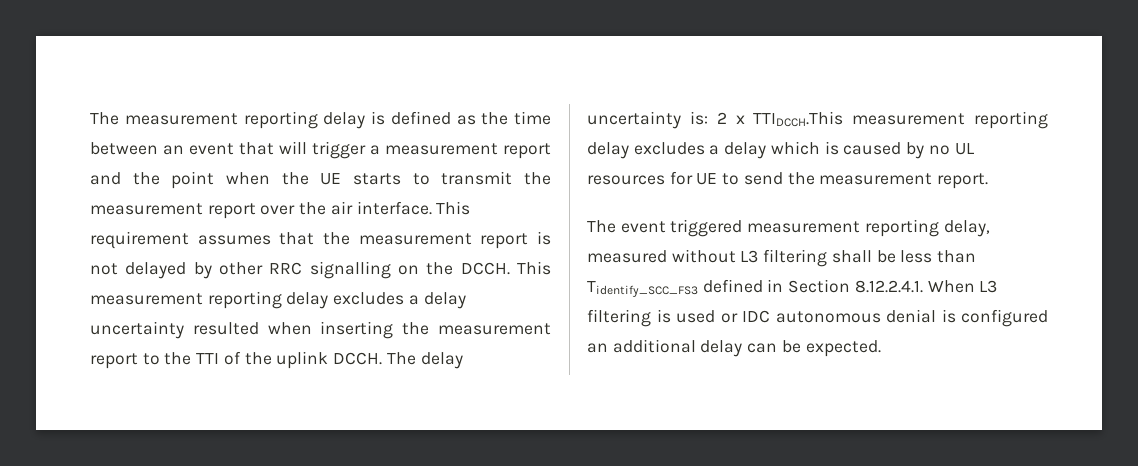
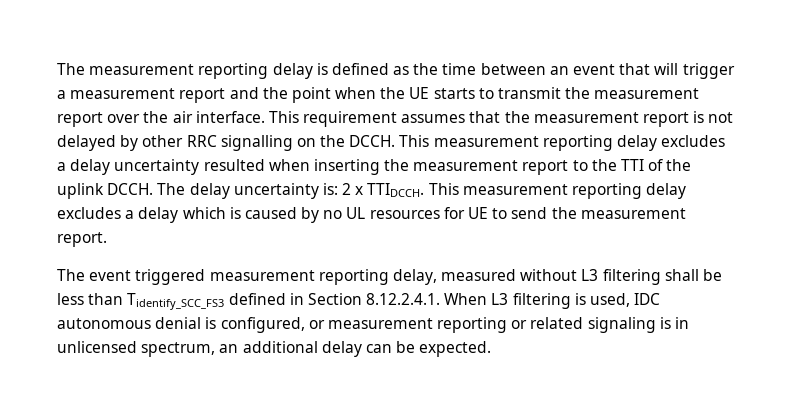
- The delay uncertainty is: 2 x TTIDCCH.This measurement reporting delay excludes a delay which is caused by no UL resources for UE to send the measurement report.
+ The delay uncertainty is: 2 x TTIDCCH. This measurement reporting delay excludes a delay which is caused by no UL resources for UE to send the measurement report.
- The event triggered measurement reporting delay, measured without L3 filtering shall be less than Tidentify_SCC_FS3 defined in Section 8.12.2.4.1. When L3 filtering is used or IDC autonomous denial is configured an additional delay can be expected.
+ The event triggered measurement reporting delay, measured without L3 filtering shall be less than Tidentify_SCC_FS3 defined in Section 8.12.2.4.1. When L3 filtering is used, IDC autonomous denial is configured, or measurement reporting or related signaling is in unlicensed spectrum, an additional delay can be expected.

